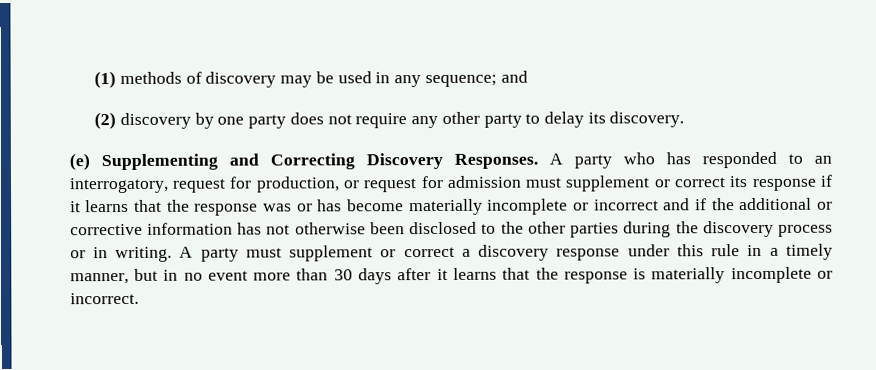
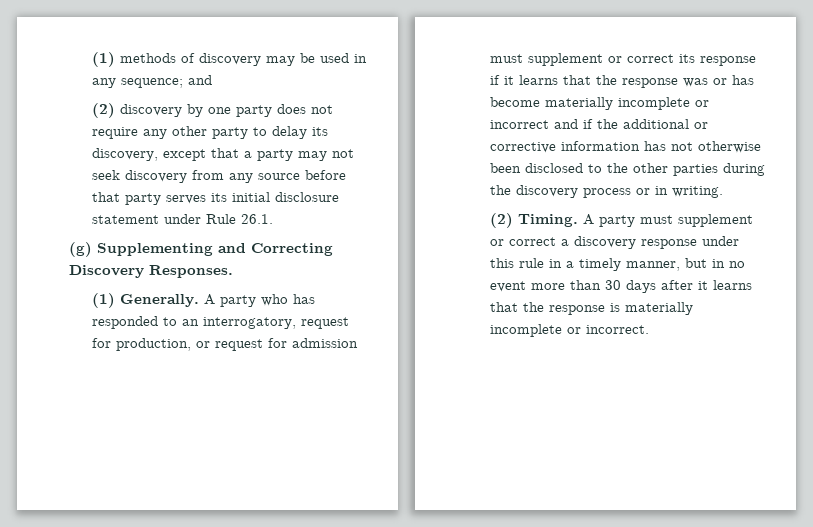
- (2) discovery by one party does not require any other party to delay its discovery.
- (e) Supplementing and Correcting Discovery Responses.
+ (2) discovery by one party does not require any other party to delay its discovery, except that a party may not seek discovery from any source before that party serves its initial disclosure statement under Rule 26.1.
+ (g) Supplementing and Correcting Discovery Responses.
+ (1) Generally.
- A party who has responded to an interrogatory, request for production, or request for admission must supplement or correct its response if it learns that the response was or has become materially incomplete or incorrect and if the additional or corrective information has not otherwise been disclosed to the other parties during the discovery process or in writing. A party must supplement or correct a discovery response under this rule in a timely manner, but in no event more than 30 days after it learns that the response is materially incomplete or incorrect.
+ A party who has responded to an interrogatory, request for production, or request for admission must supplement or correct its response if it learns that the response was or has become materially incomplete or incorrect and if the additional or corrective information has not otherwise been disclosed to the other parties during the discovery process or in writing.
+ (2) Timing. A party must supplement or correct a discovery response under this rule in a timely manner, but in no event more than 30 days after it learns that the response is materially incomplete or incorrect.

